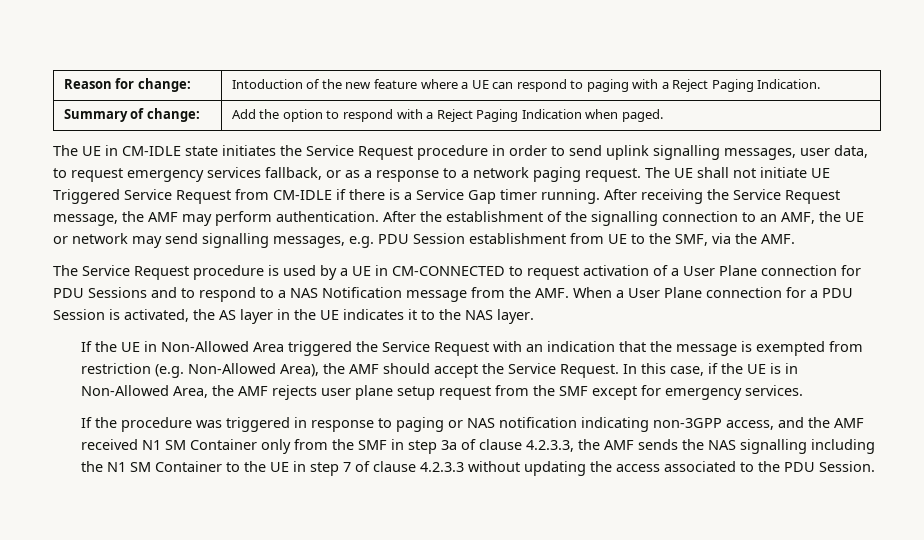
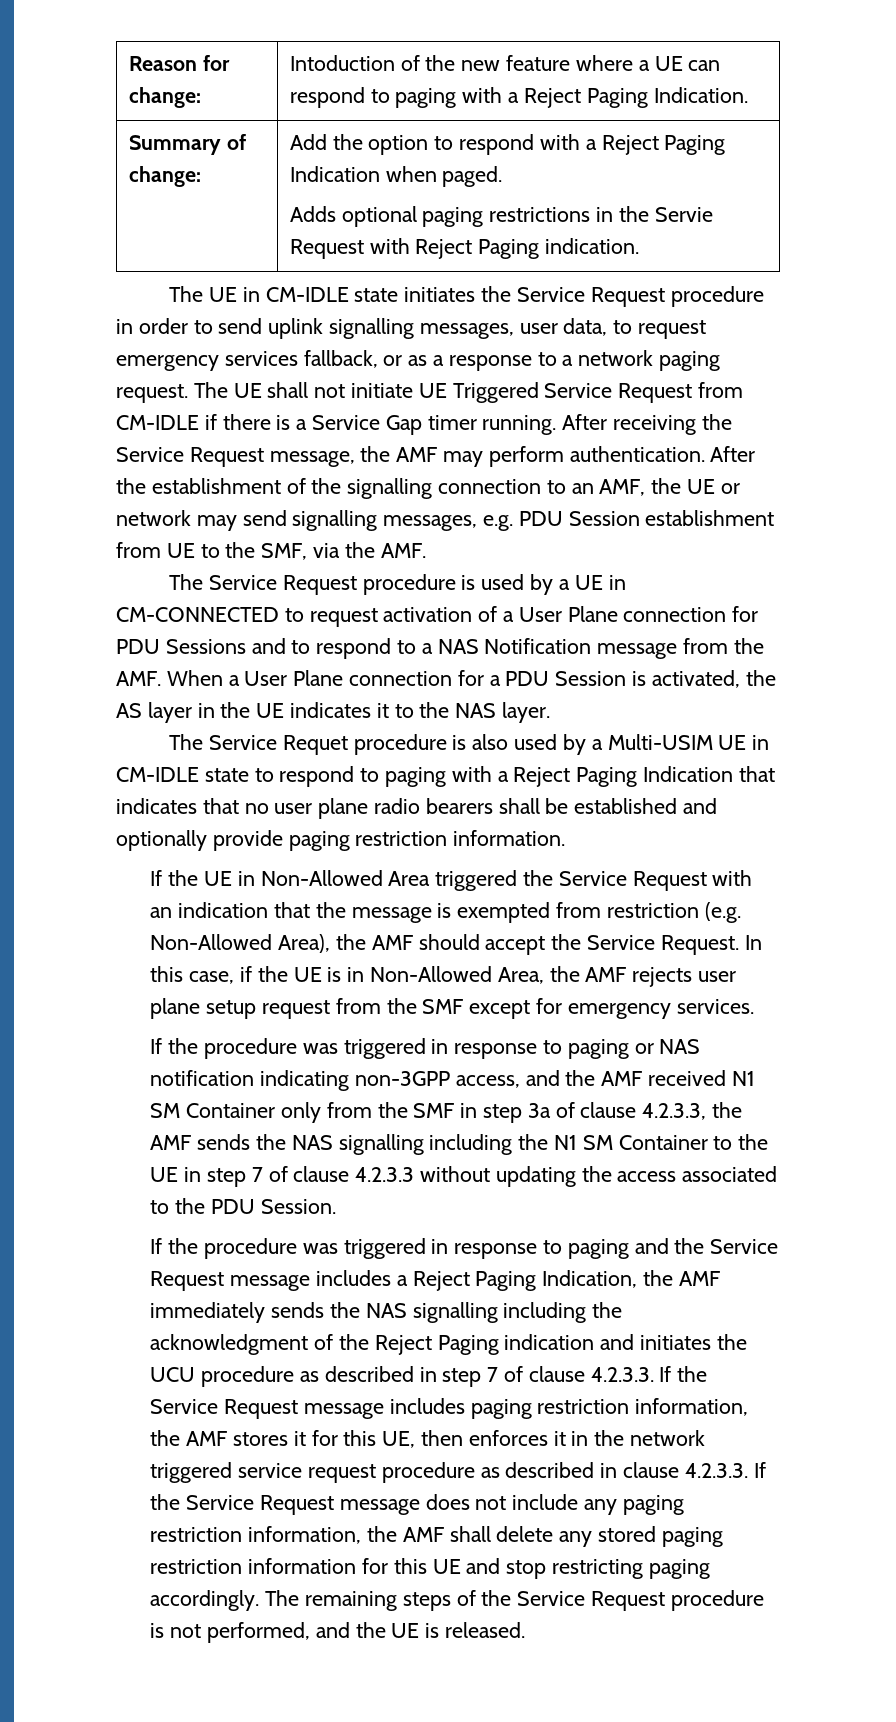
  Summary of change: | Add the option to respond with a Reject Paging Indication when paged.
+ Adds optional paging restrictions in the Servie Request with Reject Paging indication.
+ The Service Requet procedure is also used by a Multi-USIM UE in CM-IDLE state to respond to paging with a Reject Paging Indication that indicates that no user plane radio bearers shall be established and optionally provide paging restriction information.
+ If the procedure was triggered in response to paging and the Service Request message includes a Reject Paging Indication, the AMF immediately sends the NAS signalling including the acknowledgment of the Reject Paging indication and initiates the UCU procedure as described in step 7 of clause 4.2.3.3. If the Service Request message includes paging restriction information, the AMF stores it for this UE, then enforces it in the network triggered service request procedure as described in clause 4.2.3.3. If the Service Request message does not include any paging restriction information, the AMF shall delete any stored paging restriction information for this UE and stop restricting paging accordingly. The remaining steps of the Service Request procedure is not performed, and the UE is released.

